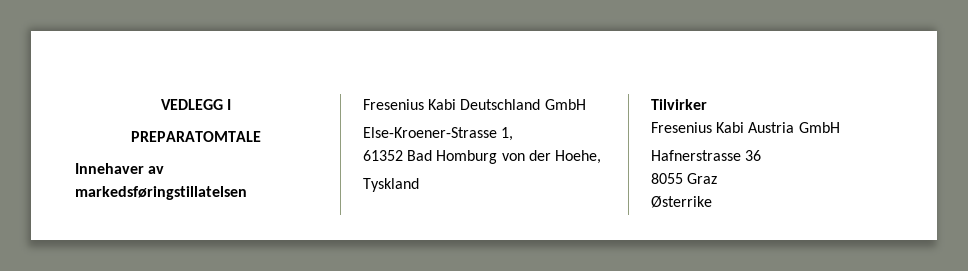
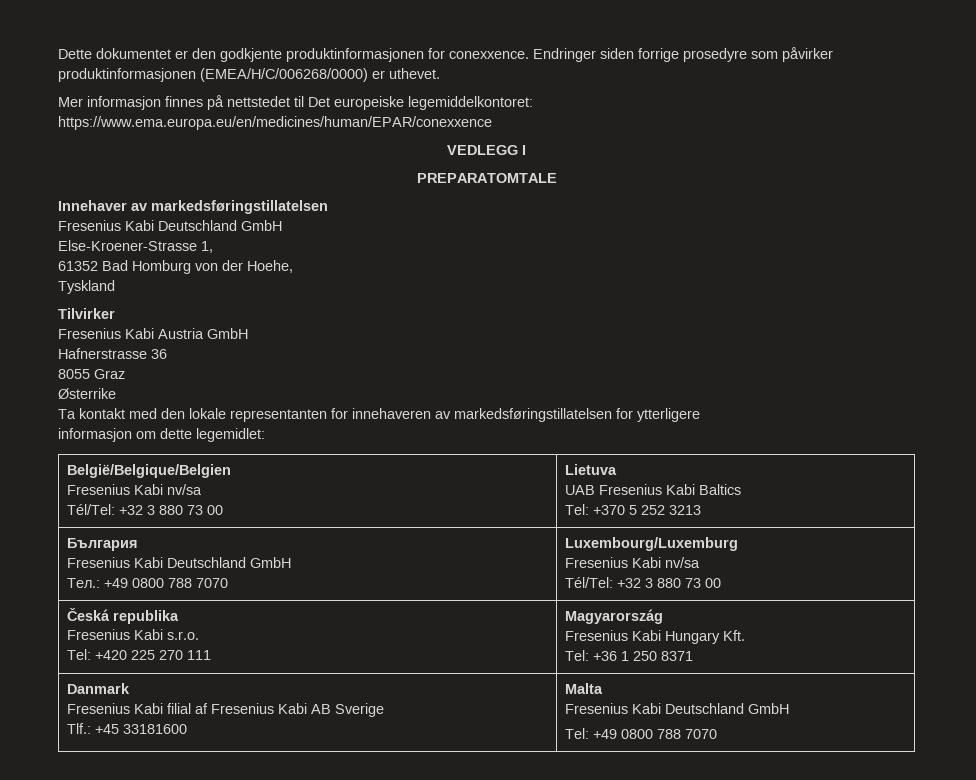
+ Dette dokumentet er den godkjente produktinformasjonen for conexxence. Endringer siden forrige prosedyre som påvirker produktinformasjonen (EMEA/H/C/006268/0000) er uthevet.
+ Mer informasjon finnes på nettstedet til Det europeiske legemiddelkontoret: https://www.ema.europa.eu/en/medicines/human/EPAR/conexxence
+ Ta kontakt med den lokale representanten for innehaveren av markedsføringstillatelsen for ytterligere
+ informasjon om dette legemidlet:
+ België/Belgique/Belgien
+ Fresenius Kabi nv/sa
+ Tél/Tel: +32 3 880 73 00 | Lietuva
+ UAB Fresenius Kabi Baltics
+ Tel: +370 5 252 3213
+ България
+ Fresenius Kabi Deutschland GmbH
+ Тел.: +49 0800 788 7070 | Luxembourg/Luxemburg
+ Fresenius Kabi nv/sa
+ Tél/Tel: +32 3 880 73 00
+ Česká republika
+ Fresenius Kabi s.r.o.
+ Tel: +420 225 270 111 | Magyarország
+ Fresenius Kabi Hungary Kft.
+ Tel: +36 1 250 8371
+ Danmark
+ Fresenius Kabi filial af Fresenius Kabi AB Sverige
+ Tlf.: +45 33181600 | Malta
+ Fresenius Kabi Deutschland GmbH
+ Tel: +49 0800 788 7070

